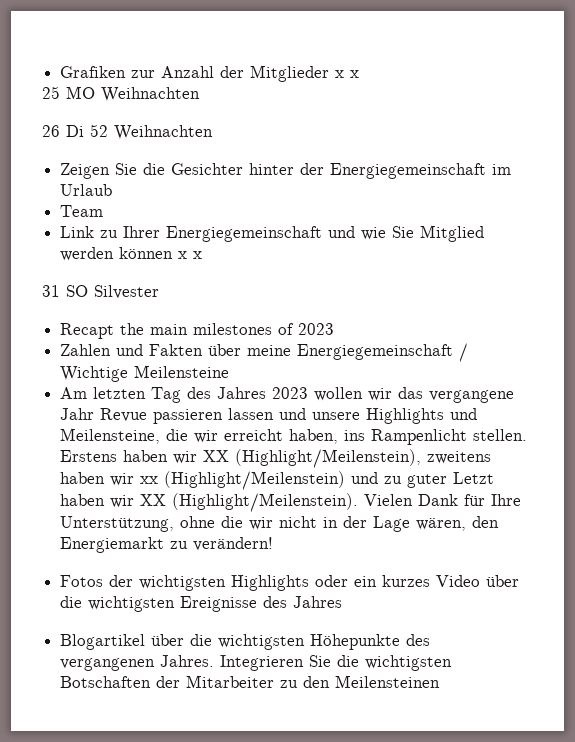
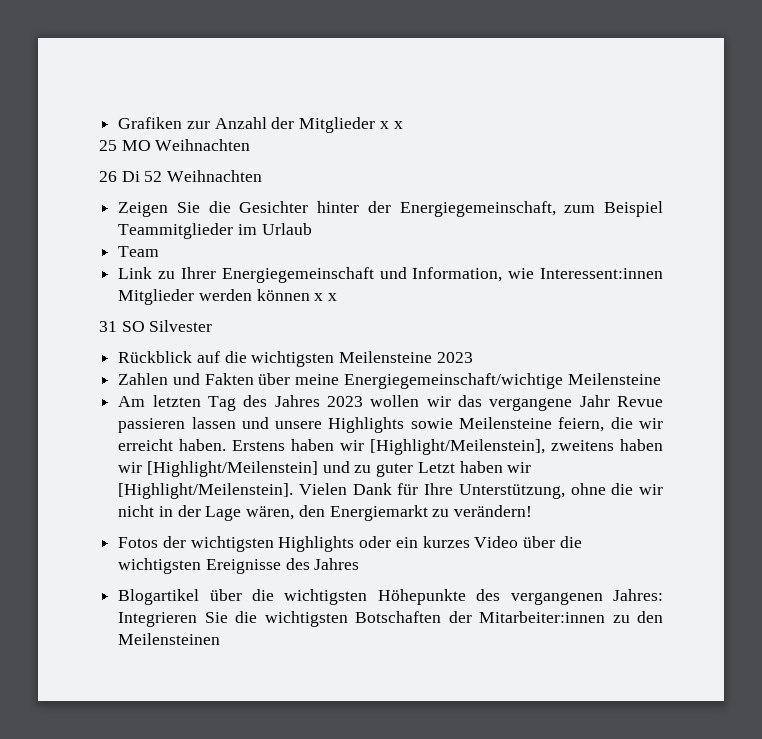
- Zeigen Sie die Gesichter hinter der Energiegemeinschaft im Urlaub
+ Zeigen Sie die Gesichter hinter der Energiegemeinschaft, zum Beispiel Teammitglieder im Urlaub
- Link zu Ihrer Energiegemeinschaft und wie Sie Mitglied werden können x x
+ Link zu Ihrer Energiegemeinschaft und Information, wie Interessent:innen Mitglieder werden können x x
- Recapt the main milestones of 2023
+ Rückblick auf die wichtigsten Meilensteine 2023
- Zahlen und Fakten über meine Energiegemeinschaft / Wichtige Meilensteine
+ Zahlen und Fakten über meine Energiegemeinschaft/wichtige Meilensteine
- Am letzten Tag des Jahres 2023 wollen wir das vergangene Jahr Revue passieren lassen und unsere Highlights und Meilensteine, die wir erreicht haben, ins Rampenlicht stellen.
+ Am letzten Tag des Jahres 2023 wollen wir das vergangene Jahr Revue passieren lassen und unsere Highlights sowie Meilensteine feiern, die wir erreicht haben.
- Erstens haben wir XX (Highlight/Meilenstein), zweitens haben wir xx (Highlight/Meilenstein) und zu guter Letzt haben wir XX (Highlight/Meilenstein).
+ Erstens haben wir [Highlight/Meilenstein], zweitens haben wir [Highlight/Meilenstein] und zu guter Letzt haben wir [Highlight/Meilenstein].
- Blogartikel über die wichtigsten Höhepunkte des vergangenen Jahres. Integrieren Sie die wichtigsten Botschaften der Mitarbeiter zu den Meilensteinen
+ Blogartikel über die wichtigsten Höhepunkte des vergangenen Jahres: Integrieren Sie die wichtigsten Botschaften der Mitarbeiter:innen zu den Meilensteinen

